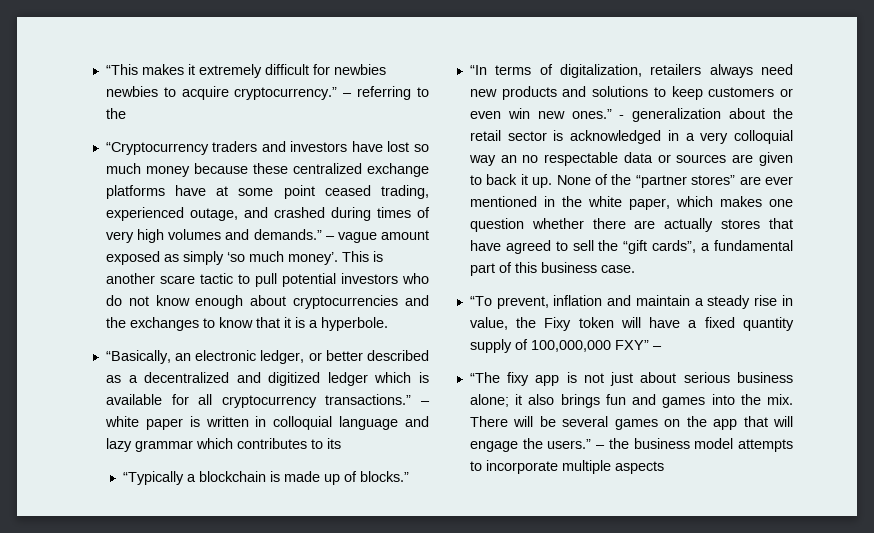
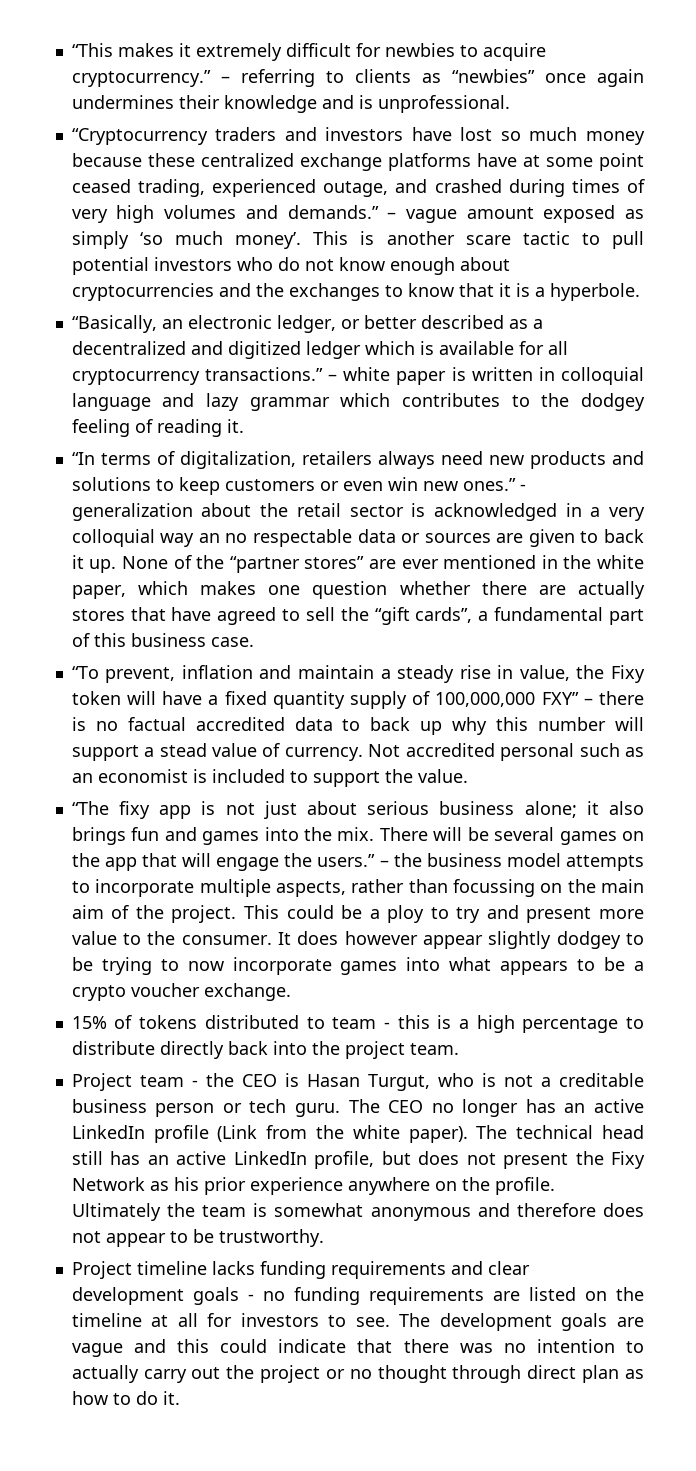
- “This makes it extremely difficult for newbies newbies to acquire cryptocurrency.”
+ “This makes it extremely difficult for newbies to acquire cryptocurrency.”
- – referring to the
+ – referring to clients as “newbies” once again undermines their knowledge and is unprofessional.
- – white paper is written in colloquial language and lazy grammar which contributes to its
- “Typically a blockchain is made up of blocks.”
+ – white paper is written in colloquial language and lazy grammar which contributes to the dodgey feeling of reading it.
- “To prevent, inflation and maintain a steady rise in value, the Fixy token will have a fixed quantity supply of 100,000,000 FXY” –
+ “To prevent, inflation and maintain a steady rise in value, the Fixy token will have a fixed quantity supply of 100,000,000 FXY” – there is no factual accredited data to back up why this number will support a stead value of currency. Not accredited personal such as an economist is included to support the value.
- – the business model attempts to incorporate multiple aspects
+ – the business model attempts to incorporate multiple aspects, rather than focussing on the main aim of the project. This could be a ploy to try and present more value to the consumer. It does however appear slightly dodgey to be trying to now incorporate games into what appears to be a crypto voucher exchange.
+ 15% of tokens distributed to team - this is a high percentage to distribute directly back into the project team.
+ Project team - the CEO is Hasan Turgut, who is not a creditable business person or tech guru. The CEO no longer has an active LinkedIn profile (Link from the white paper). The technical head still has an active LinkedIn profile, but does not present the Fixy Network as his prior experience anywhere on the profile. Ultimately the team is somewhat anonymous and therefore does not appear to be trustworthy.
+ Project timeline lacks funding requirements and clear development goals - no funding requirements are listed on the timeline at all for investors to see. The development goals are vague and this could indicate that there was no intention to actually carry out the project or no thought through direct plan as how to do it.

